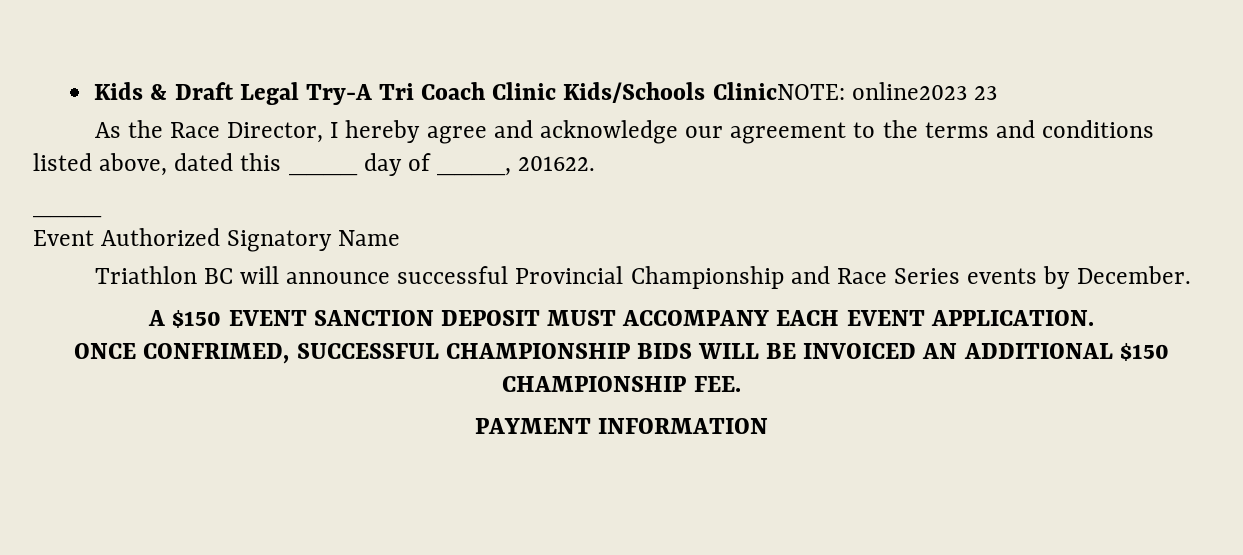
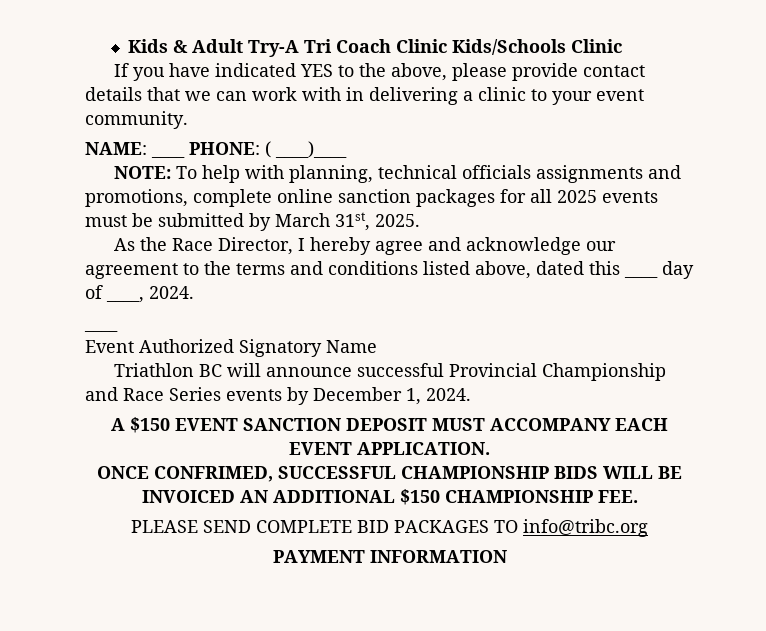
- Kids & Draft Legal Try-A Tri Coach Clinic Kids/Schools ClinicNOTE: online2023 23
+ Kids & Adult Try-A Tri Coach Clinic Kids/Schools Clinic
+ If you have indicated YES to the above, please provide contact details that we can work with in delivering a clinic to your event community.
+ NAME: ____ PHONE: ( ____)____
+ NOTE: To help with planning, technical officials assignments and promotions, complete online sanction packages for all 2025 events must be submitted by March 31st, 2025.
- As the Race Director, I hereby agree and acknowledge our agreement to the terms and conditions listed above, dated this ____ day of ____, 201622.
+ As the Race Director, I hereby agree and acknowledge our agreement to the terms and conditions listed above, dated this ____ day of ____, 2024.
- Triathlon BC will announce successful Provincial Championship and Race Series events by December.
+ Triathlon BC will announce successful Provincial Championship and Race Series events by December 1, 2024.
+ PLEASE SEND COMPLETE BID PACKAGES TO info@tribc.org

